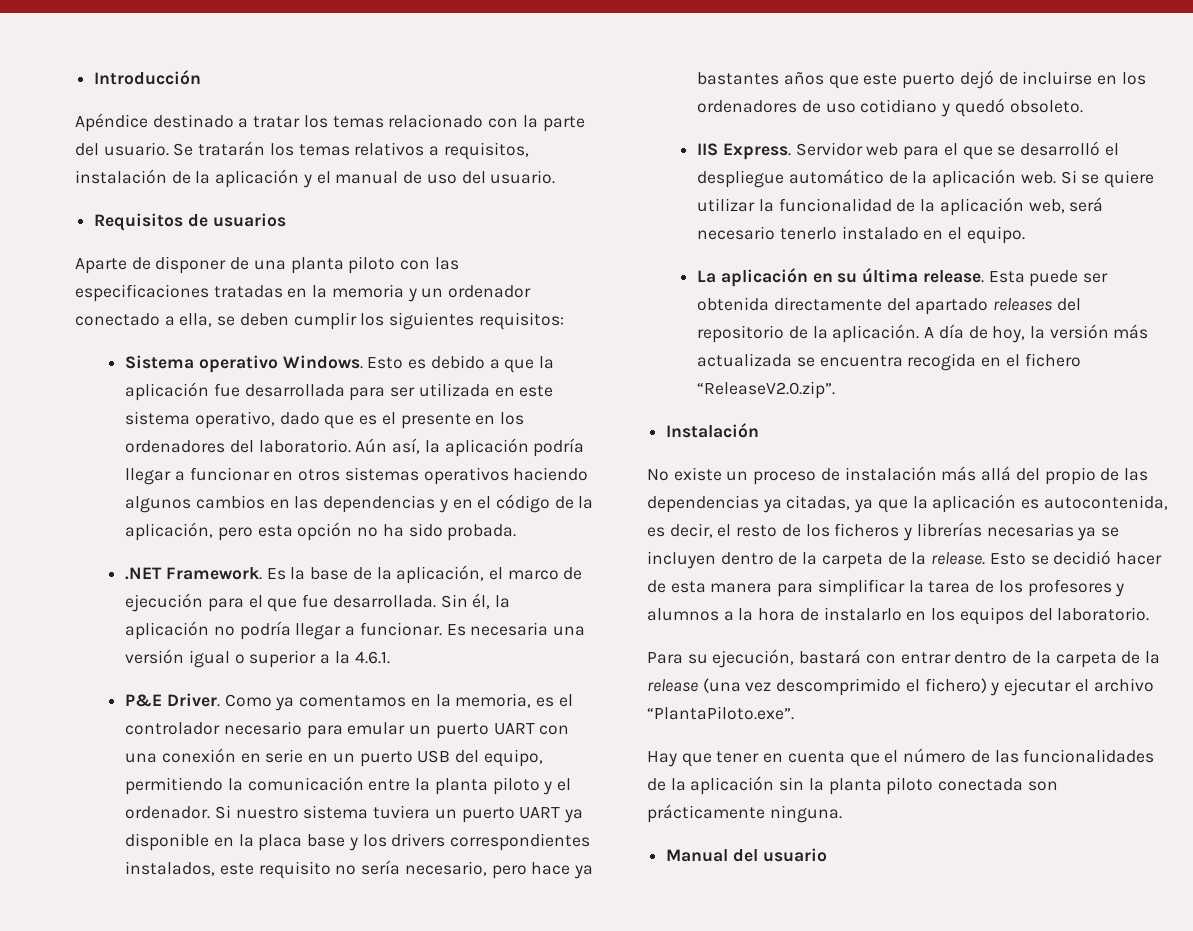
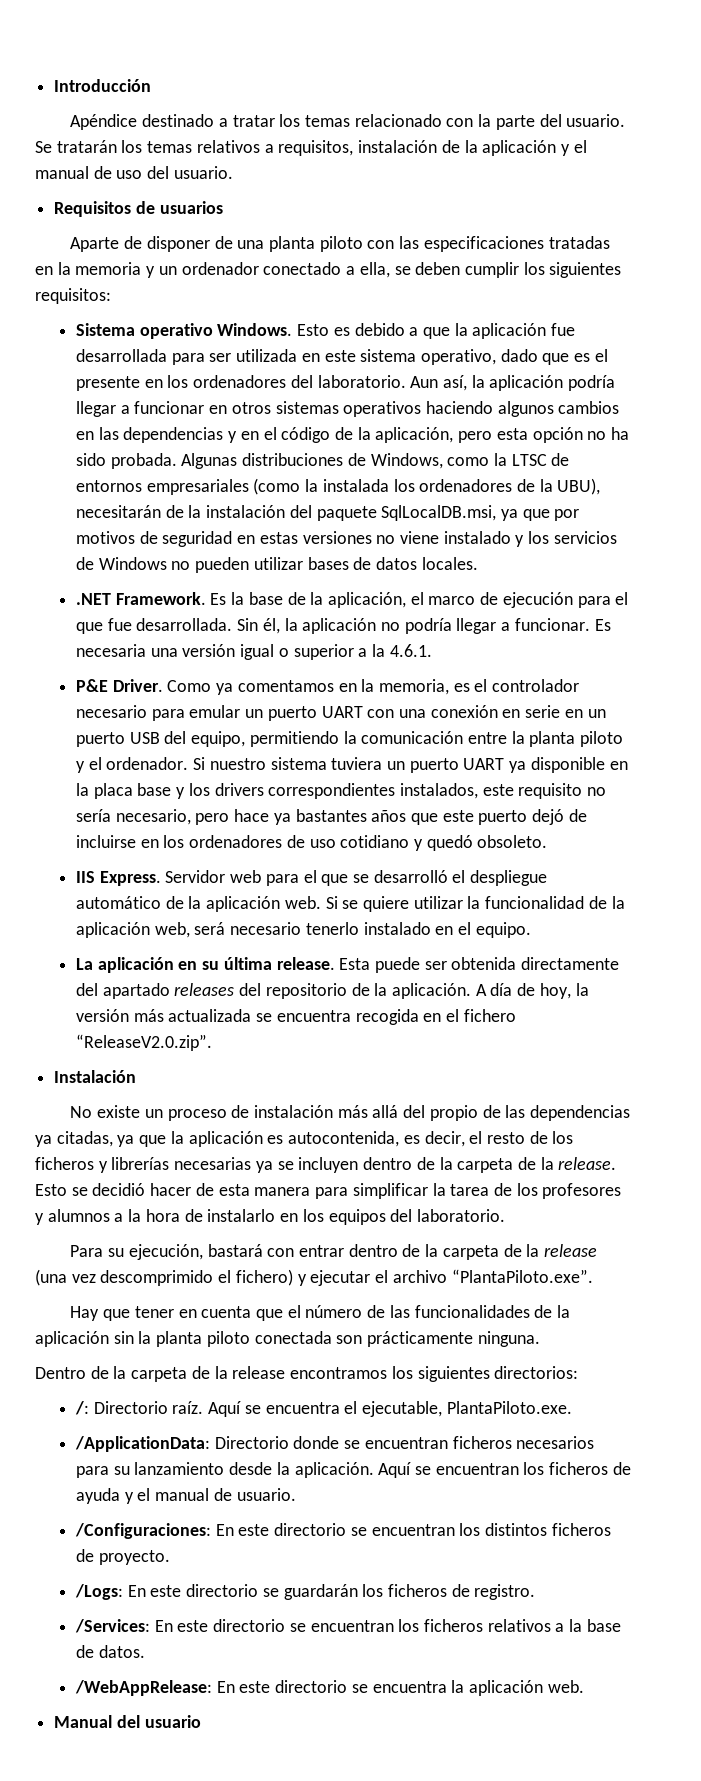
- Aún así, la aplicación podría llegar a funcionar en otros sistemas operativos haciendo algunos cambios en las dependencias y en el código de la aplicación, pero esta opción no ha sido probada.
+ Aun así, la aplicación podría llegar a funcionar en otros sistemas operativos haciendo algunos cambios en las dependencias y en el código de la aplicación, pero esta opción no ha sido probada. Algunas distribuciones de Windows, como la LTSC de entornos empresariales (como la instalada los ordenadores de la UBU), necesitarán de la instalación del paquete SqlLocalDB.msi, ya que por motivos de seguridad en estas versiones no viene instalado y los servicios de Windows no pueden utilizar bases de datos locales.
+ Dentro de la carpeta de la release encontramos los siguientes directorios:
+ /: Directorio raíz. Aquí se encuentra el ejecutable, PlantaPiloto.exe.
+ /ApplicationData: Directorio donde se encuentran ficheros necesarios para su lanzamiento desde la aplicación. Aquí se encuentran los ficheros de ayuda y el manual de usuario.
+ /Configuraciones: En este directorio se encuentran los distintos ficheros de proyecto.
+ /Logs: En este directorio se guardarán los ficheros de registro.
+ /Services: En este directorio se encuentran los ficheros relativos a la base de datos.
+ /WebAppRelease: En este directorio se encuentra la aplicación web.

